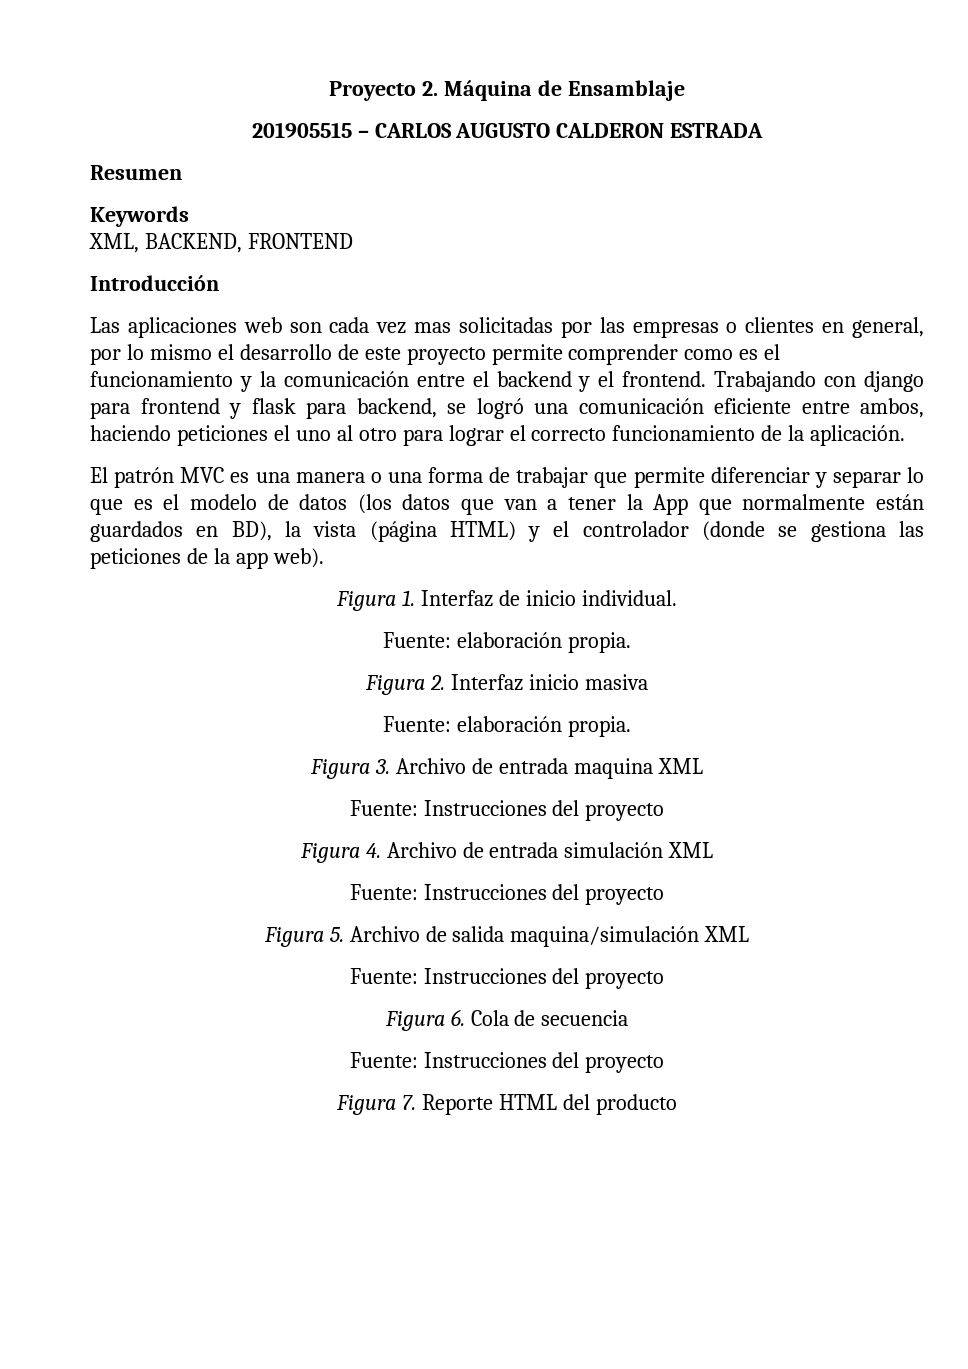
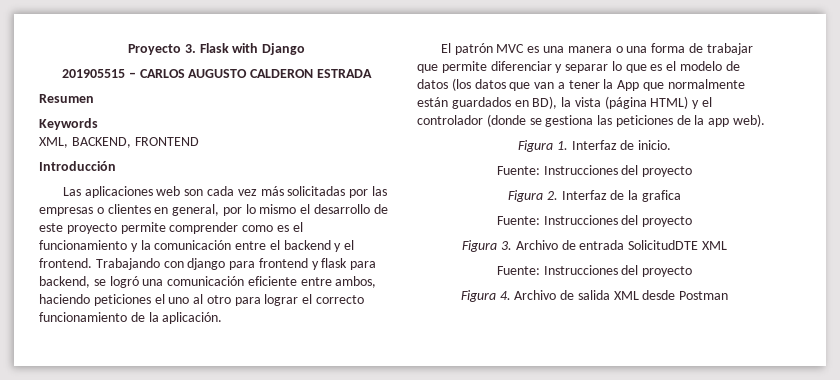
- Proyecto 2. Máquina de Ensamblaje
+ Proyecto 3. Flask with Django
- Las aplicaciones web son cada vez mas solicitadas por las empresas o clientes en general, por lo mismo el desarrollo de este proyecto permite comprender como es el funcionamiento y la comunicación entre el backend y el frontend.
+ Las aplicaciones web son cada vez más solicitadas por las empresas o clientes en general, por lo mismo el desarrollo de este proyecto permite comprender como es el funcionamiento y la comunicación entre el backend y el frontend.
- Figura 1. Interfaz de inicio individual.
- Fuente: elaboración propia.
+ Figura 1. Interfaz de inicio.
+ Fuente: Instrucciones del proyecto
- Figura 2. Interfaz inicio masiva
- Fuente: elaboración propia.
+ Figura 2. Interfaz de la grafica
+ Fuente: Instrucciones del proyecto
- Figura 3. Archivo de entrada maquina XML
+ Figura 3. Archivo de entrada SolicitudDTE XML
- Figura 4. Archivo de entrada simulación XML
- Fuente: Instrucciones del proyecto
- Figura 5. Archivo de salida maquina/simulación XML
- Fuente: Instrucciones del proyecto
- Figura 6. Cola de secuencia
- Fuente: Instrucciones del proyecto
- Figura 7. Reporte HTML del producto
+ Figura 4. Archivo de salida XML desde Postman

